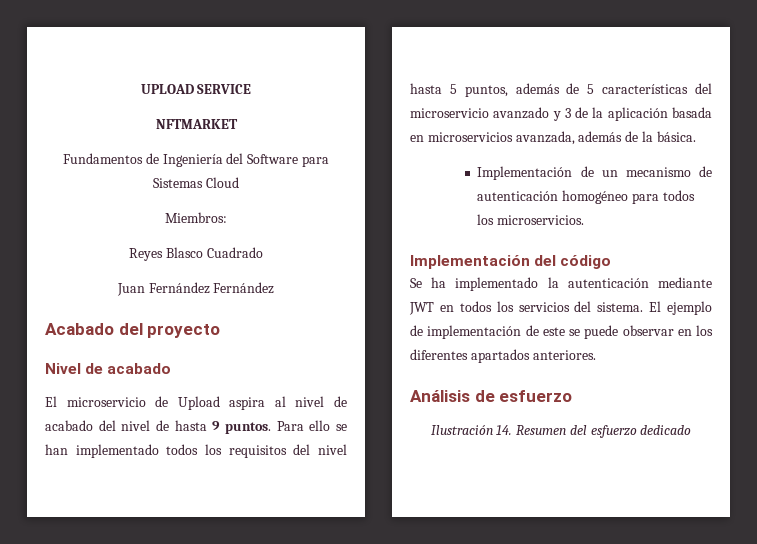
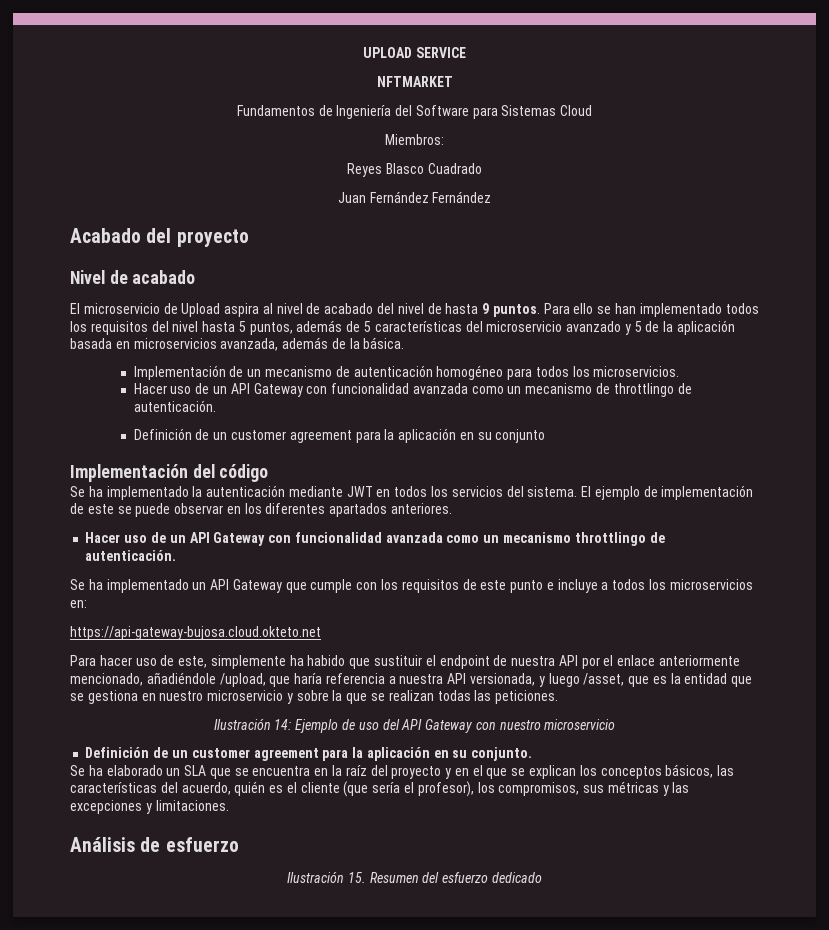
- Para ello se han implementado todos los requisitos del nivel hasta 5 puntos, además de 5 características del microservicio avanzado y 3 de la aplicación basada en microservicios avanzada, además de la básica.
+ Para ello se han implementado todos los requisitos del nivel hasta 5 puntos, además de 5 características del microservicio avanzado y 5 de la aplicación basada en microservicios avanzada, además de la básica.
+ Hacer uso de un API Gateway con funcionalidad avanzada como un mecanismo de throttlingo de autenticación.
+ Definición de un customer agreement para la aplicación en su conjunto
+ Hacer uso de un API Gateway con funcionalidad avanzada como un mecanismo throttlingo de autenticación.
+ Se ha implementado un API Gateway que cumple con los requisitos de este punto e incluye a todos los microservicios en:
+ https://api-gateway-bujosa.cloud.okteto.net
+ Para hacer uso de este, simplemente ha habido que sustituir el endpoint de nuestra API por el enlace anteriormente mencionado, añadiéndole /upload, que haría referencia a nuestra API versionada, y luego /asset, que es la entidad que se gestiona en nuestro microservicio y sobre la que se realizan todas las peticiones.
+ Ilustración 14: Ejemplo de uso del API Gateway con nuestro microservicio
+ Definición de un customer agreement para la aplicación en su conjunto.
+ Se ha elaborado un SLA que se encuentra en la raíz del proyecto y en el que se explican los conceptos básicos, las características del acuerdo, quién es el cliente (que sería el profesor), los compromisos, sus métricas y las excepciones y limitaciones.
- Ilustración 14. Resumen del esfuerzo dedicado
+ Ilustración 15. Resumen del esfuerzo dedicado

